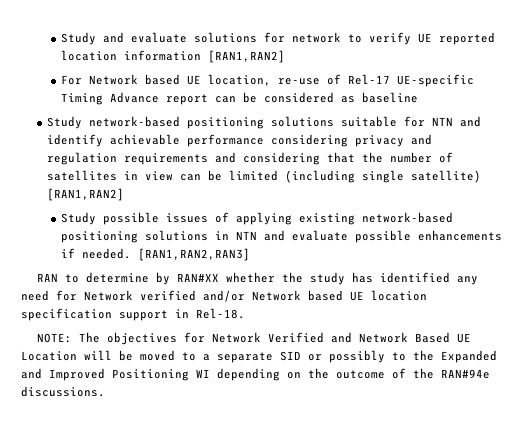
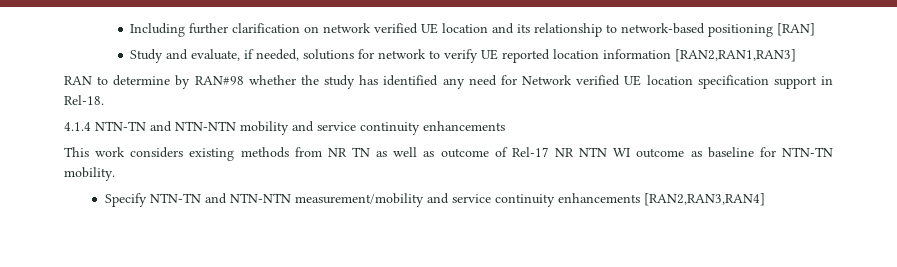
- Study and evaluate solutions for network to verify UE reported location information [RAN1,RAN2]
- For Network based UE location, re-use of Rel-17 UE-specific Timing Advance report can be considered as baseline
- Study network-based positioning solutions suitable for NTN and identify achievable performance considering privacy and regulation requirements and considering that the number of satellites in view can be limited (including single satellite) [RAN1,RAN2]
- Study possible issues of applying existing network-based positioning solutions in NTN and evaluate possible enhancements if needed. [RAN1,RAN2,RAN3]
+ Including further clarification on network verified UE location and its relationship to network-based positioning [RAN]
+ Study and evaluate, if needed, solutions for network to verify UE reported location information [RAN2,RAN1,RAN3]
- RAN to determine by RAN#XX whether the study has identified any need for Network verified and/or Network based UE location specification support in Rel-18.
+ RAN to determine by RAN#98 whether the study has identified any need for Network verified UE location specification support in Rel-18.
- NOTE: The objectives for Network Verified and Network Based UE Location will be moved to a separate SID or possibly to the Expanded and Improved Positioning WI depending on the outcome of the RAN#94e discussions.
+ 4.1.4 NTN-TN and NTN-NTN mobility and service continuity enhancements
+ This work considers existing methods from NR TN as well as outcome of Rel-17 NR NTN WI outcome as baseline for NTN-TN mobility.
+ Specify NTN-TN and NTN-NTN measurement/mobility and service continuity enhancements [RAN2,RAN3,RAN4]

